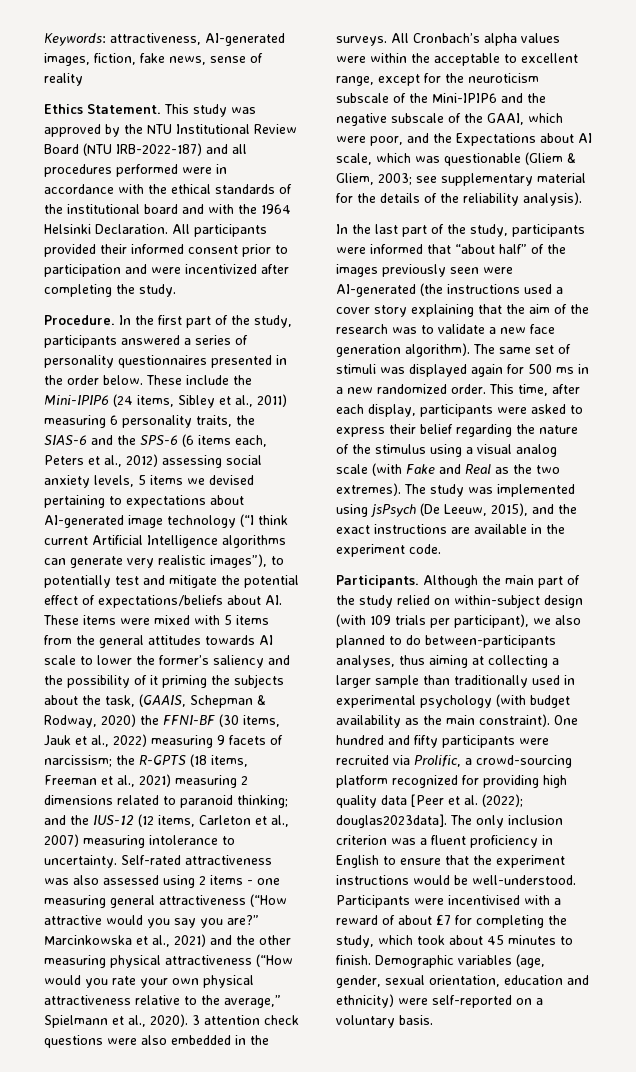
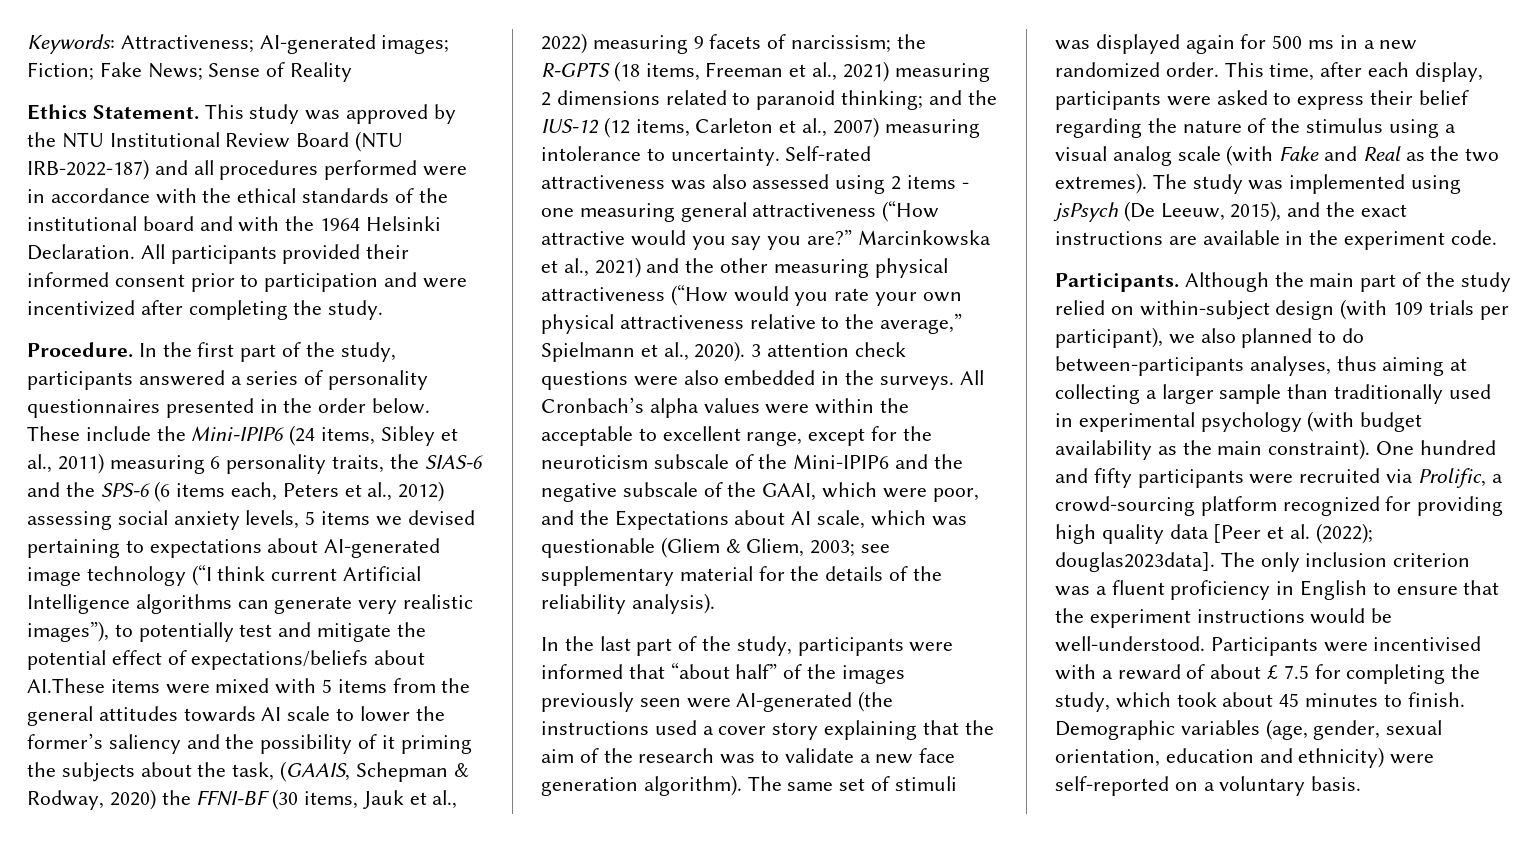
- Keywords: attractiveness, AI-generated images, fiction, fake news, sense of reality
+ Keywords: Attractiveness; AI-generated images; Fiction; Fake News; Sense of Reality
- These include the Mini-IPIP6 (24 items, Sibley et al., 2011) measuring 6 personality traits, the SIAS-6 and the SPS-6 (6 items each, Peters et al., 2012) assessing social anxiety levels, 5 items we devised pertaining to expectations about AI-generated image technology (“I think current Artificial Intelligence algorithms can generate very realistic images”), to potentially test and mitigate the potential effect of expectations/beliefs about AI. These items were mixed with 5 items from the general attitudes towards AI scale to lower the former’s saliency and the possibility of it priming the subjects about the task, (GAAIS, Schepman & Rodway, 2020) the FFNI-BF (30 items, Jauk et al., 2022) measuring 9 facets of narcissism;
+ These include the Mini-IPIP6 (24 items, Sibley et al., 2011) measuring 6 personality traits, the SIAS-6 and the SPS-6 (6 items each, Peters et al., 2012) assessing social anxiety levels, 5 items we devised pertaining to expectations about AI-generated image technology (“I think current Artificial Intelligence algorithms can generate very realistic images”), to potentially test and mitigate the potential effect of expectations/beliefs about AI.These items were mixed with 5 items from the general attitudes towards AI scale to lower the former’s saliency and the possibility of it priming the subjects about the task, (GAAIS, Schepman & Rodway, 2020) the FFNI-BF (30 items, Jauk et al., 2022) measuring 9 facets of narcissism;
- Participants were incentivised with a reward of about £7 for completing the study, which took about 45 minutes to finish.
+ Participants were incentivised with a reward of about £ 7.5 for completing the study, which took about 45 minutes to finish.

